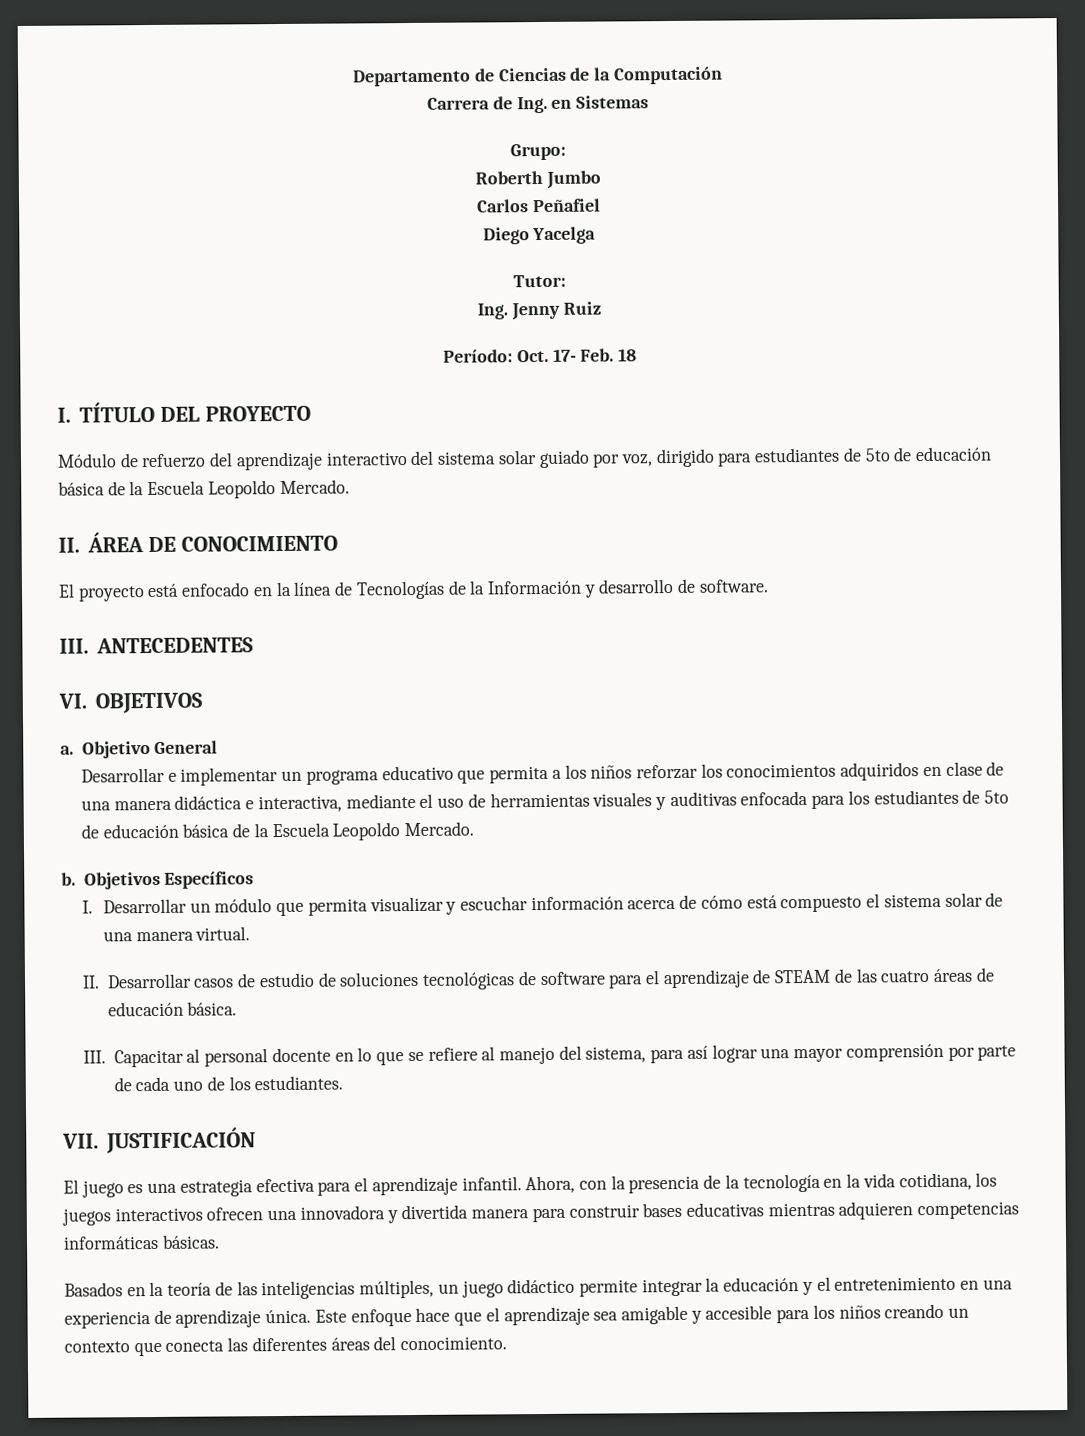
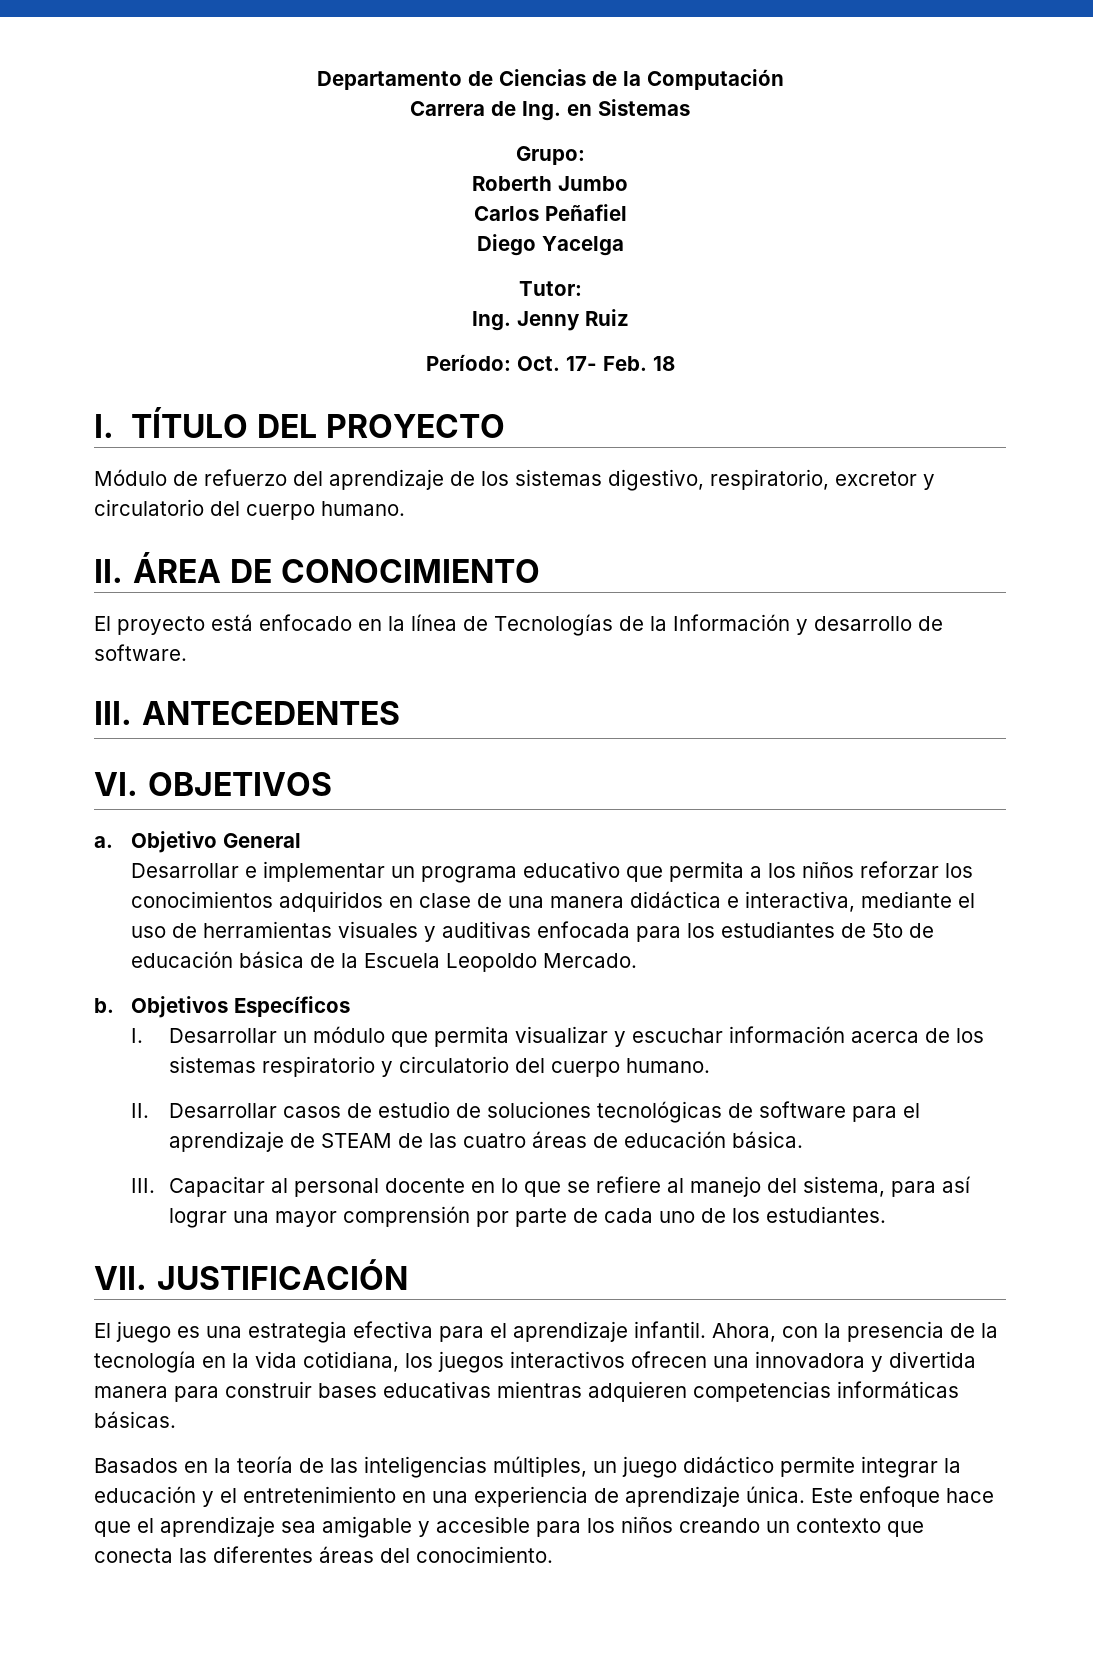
- Módulo de refuerzo del aprendizaje interactivo del sistema solar guiado por voz, dirigido para estudiantes de 5to de educación básica de la Escuela Leopoldo Mercado.
+ Módulo de refuerzo del aprendizaje de los sistemas digestivo, respiratorio, excretor y circulatorio del cuerpo humano.
- I. Desarrollar un módulo que permita visualizar y escuchar información acerca de cómo está compuesto el sistema solar de una manera virtual.
+ I. Desarrollar un módulo que permita visualizar y escuchar información acerca de los sistemas respiratorio y circulatorio del cuerpo humano.

